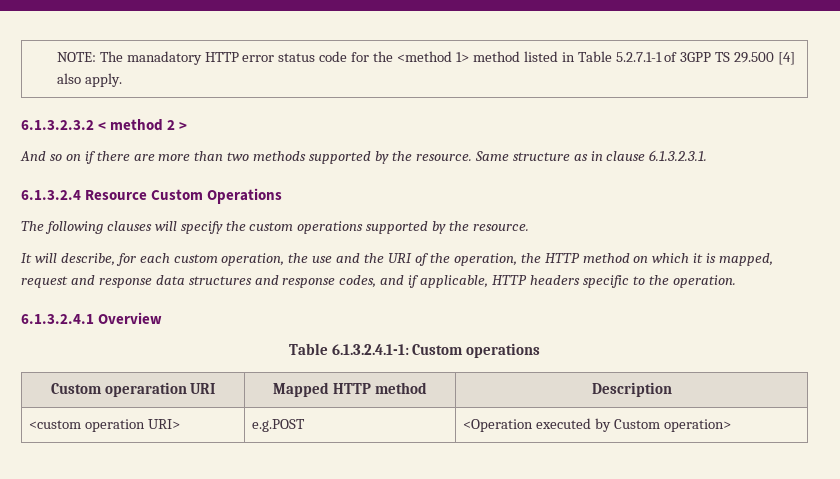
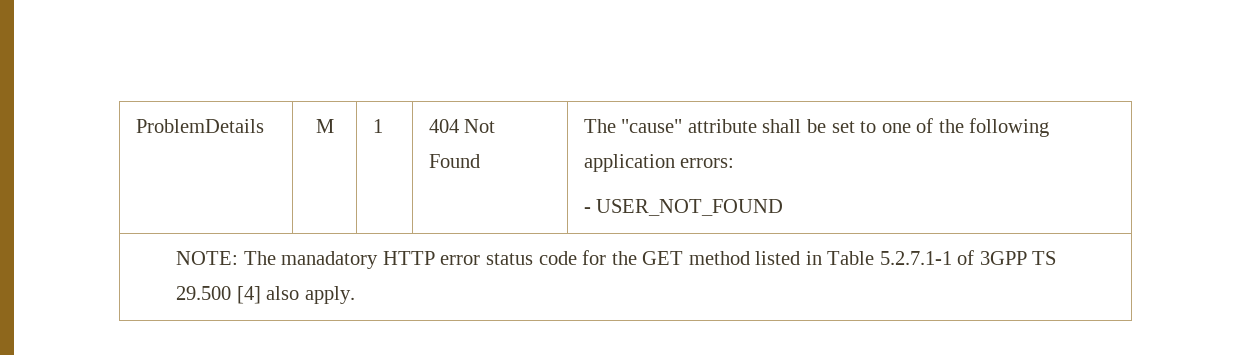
+ ProblemDetails | M | 1 | 404 Not Found | The "cause" attribute shall be set to one of the following application errors:
+ - USER_NOT_FOUND
- NOTE: The manadatory HTTP error status code for the <method 1> method listed in Table 5.2.7.1-1 of 3GPP TS 29.500 [4] also apply.
+ NOTE: The manadatory HTTP error status code for the GET method listed in Table 5.2.7.1-1 of 3GPP TS 29.500 [4] also apply.
- 6.1.3.2.3.2 < method 2 >
- And so on if there are more than two methods supported by the resource. Same structure as in clause 6.1.3.2.3.1.
- 6.1.3.2.4 Resource Custom Operations
- The following clauses will specify the custom operations supported by the resource.
- It will describe, for each custom operation, the use and the URI of the operation, the HTTP method on which it is mapped, request and response data structures and response codes, and if applicable, HTTP headers specific to the operation.
- 6.1.3.2.4.1 Overview
- Table 6.1.3.2.4.1-1: Custom operations
- Custom operaration URI | Mapped HTTP method | Description
- <custom operation URI> | e.g.POST | <Operation executed by Custom operation>

